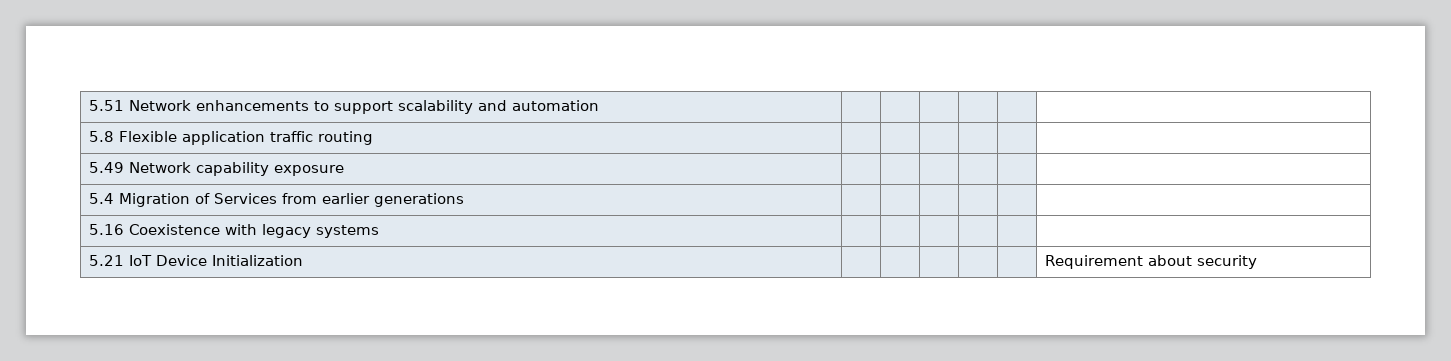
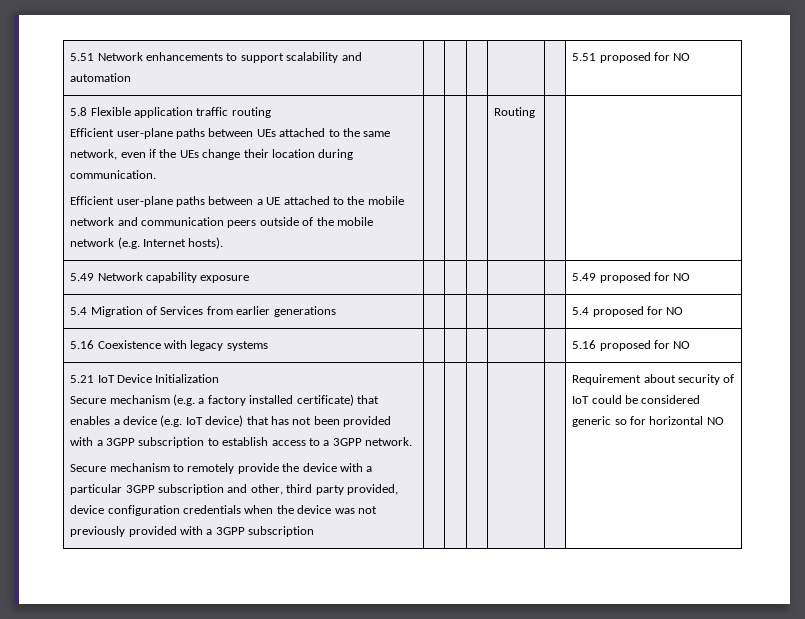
- 5.51 Network enhancements to support scalability and automation | | | | | |
+ 5.51 Network enhancements to support scalability and automation | | | | | | 5.51 proposed for NO
+ Efficient user-plane paths between UEs attached to the same network, even if the UEs change their location during communication.
+ Efficient user-plane paths between a UE attached to the mobile network and communication peers outside of the mobile network (e.g. Internet hosts). | | | | Routing
- 5.49 Network capability exposure | | | | | |
+ 5.49 Network capability exposure | | | | | | 5.49 proposed for NO
- 5.4 Migration of Services from earlier generations | | | | | |
+ 5.4 Migration of Services from earlier generations | | | | | | 5.4 proposed for NO
- 5.16 Coexistence with legacy systems | | | | | |
+ 5.16 Coexistence with legacy systems | | | | | | 5.16 proposed for NO
- Requirement about security
+ Secure mechanism (e.g. a factory installed certificate) that enables a device (e.g. IoT device) that has not been provided with a 3GPP subscription to establish access to a 3GPP network.
+ Secure mechanism to remotely provide the device with a particular 3GPP subscription and other, third party provided, device configuration credentials when the device was not previously provided with a 3GPP subscription | | | | | | Requirement about security of IoT could be considered generic so for horizontal NO

